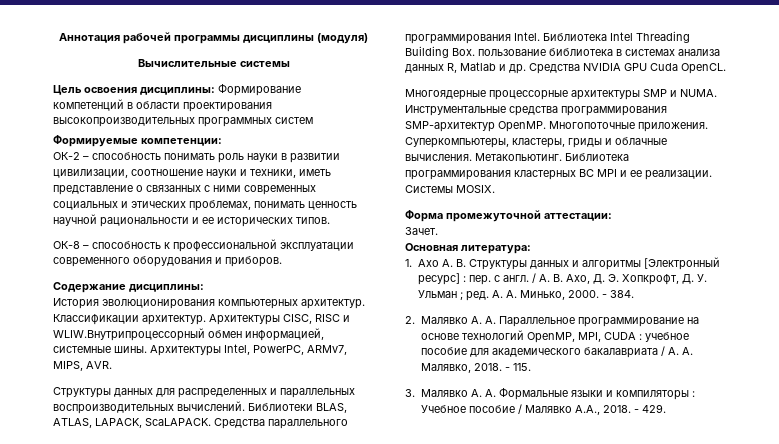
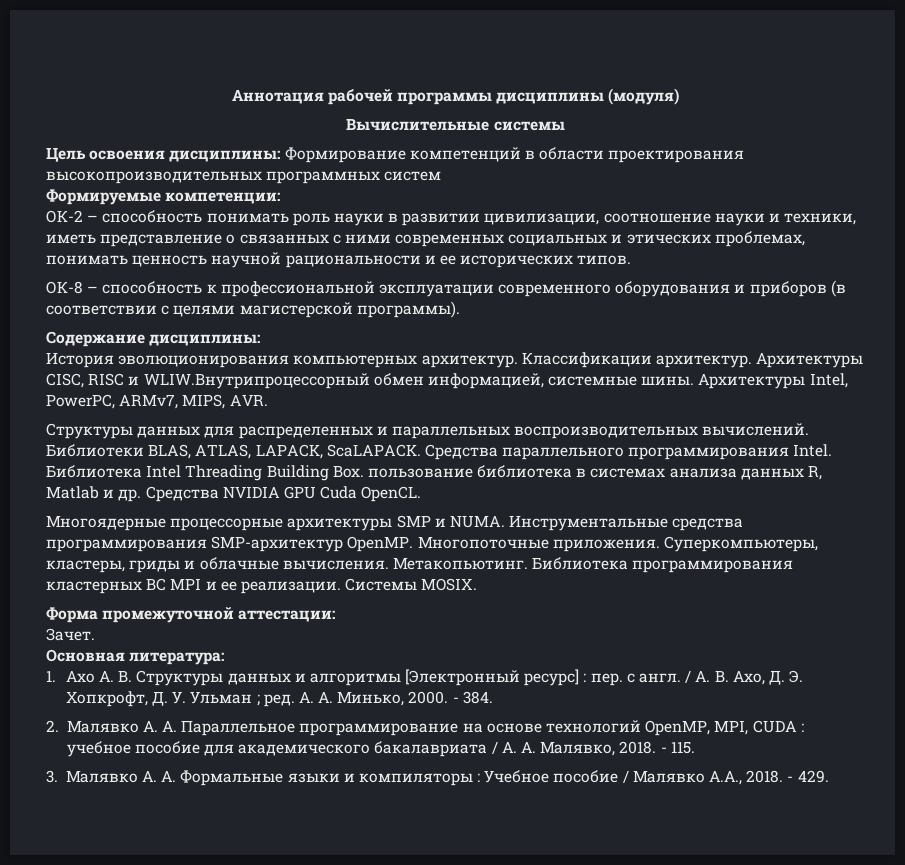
- ОК-8 – способность к профессиональной эксплуатации современного оборудования и приборов.
+ ОК-8 – способность к профессиональной эксплуатации современного оборудования и приборов (в соответствии с целями магистерской программы).

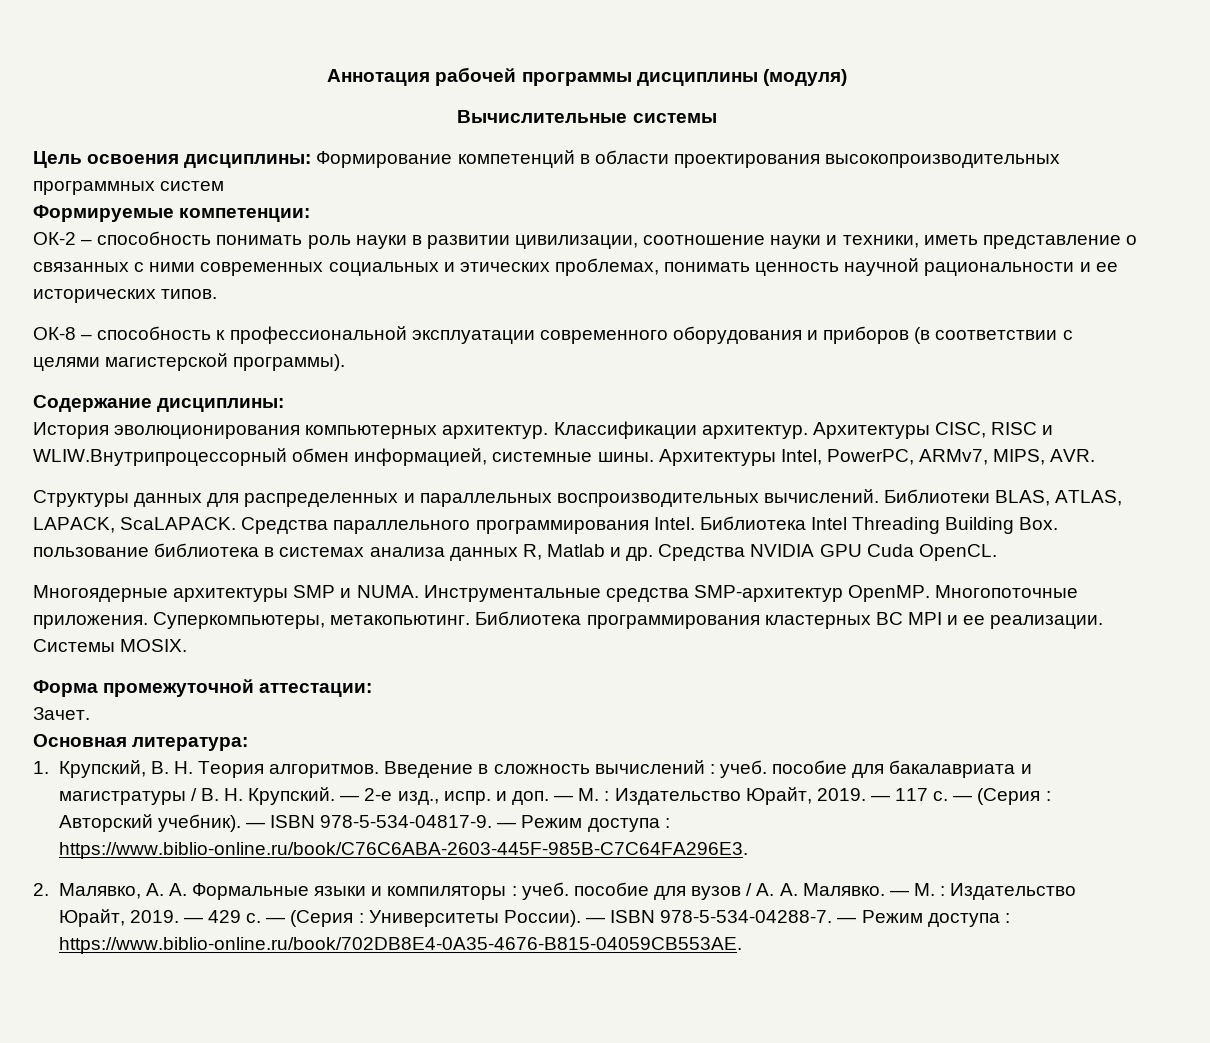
- Многоядерные процессорные архитектуры SMP и NUMA.
+ Многоядерные архитектуры SMP и NUMA.
- Инструментальные средства программирования SMP-архитектур OpenMP.
+ Инструментальные средства SMP-архитектур OpenMP.
- Суперкомпьютеры, кластеры, гриды и облачные вычисления. Метакопьютинг.
+ Суперкомпьютеры, метакопьютинг.
- 1. Ахо А. В. Структуры данных и алгоритмы [Электронный ресурс] : пер. с англ. / А. В. Ахо, Д. Э. Хопкрофт, Д. У. Ульман ; ред. А. А. Минько, 2000. - 384.
- 2. Малявко А. А. Параллельное программирование на основе технологий OpenMP, MPI, CUDA : учебное пособие для академического бакалавриата / А. А. Малявко, 2018. - 115.
- 3. Малявко А. А. Формальные языки и компиляторы : Учебное пособие / Малявко А.А., 2018. - 429.
+ 1. Крупский, В. Н. Теория алгоритмов. Введение в сложность вычислений : учеб. пособие для бакалавриата и магистратуры / В. Н. Крупский. — 2-е изд., испр. и доп. — М. : Издательство Юрайт, 2019. — 117 с. — (Серия : Авторский учебник). — ISBN 978-5-534-04817-9. — Режим доступа : https://www.biblio-online.ru/book/C76C6ABA-2603-445F-985B-C7C64FA296E3.
+ 2. Малявко, А. А. Формальные языки и компиляторы : учеб. пособие для вузов / А. А. Малявко. — М. : Издательство Юрайт, 2019. — 429 с. — (Серия : Университеты России). — ISBN 978-5-534-04288-7. — Режим доступа : https://www.biblio-online.ru/book/702DB8E4-0A35-4676-B815-04059CB553AE.

